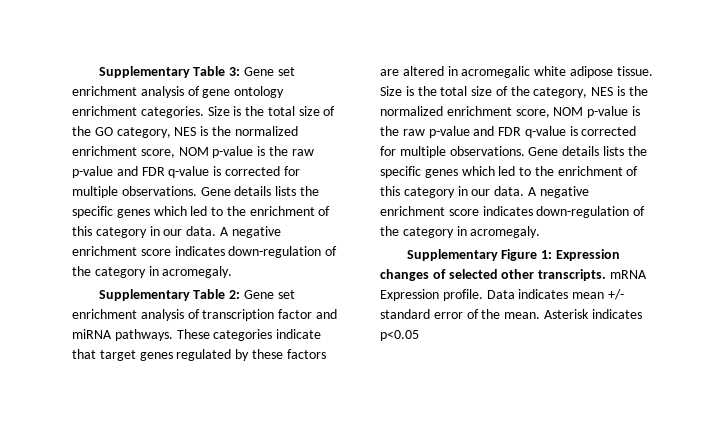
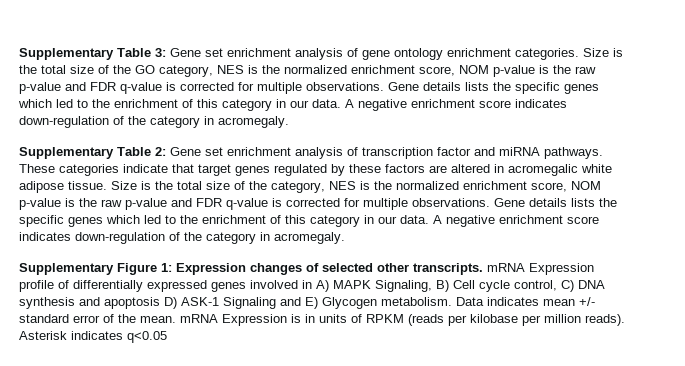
- Supplementary Figure 1: Expression changes of selected other transcripts. mRNA Expression profile.
+ Supplementary Figure 1: Expression changes of selected other transcripts. mRNA Expression profile of differentially expressed genes involved in A) MAPK Signaling, B) Cell cycle control, C) DNA synthesis and apoptosis D) ASK-1 Signaling and E) Glycogen metabolism.
- Data indicates mean +/- standard error of the mean.
+ Data indicates mean +/- standard error of the mean. mRNA Expression is in units of RPKM (reads per kilobase per million reads).
- Asterisk indicates p<0.05
+ Asterisk indicates q<0.05

